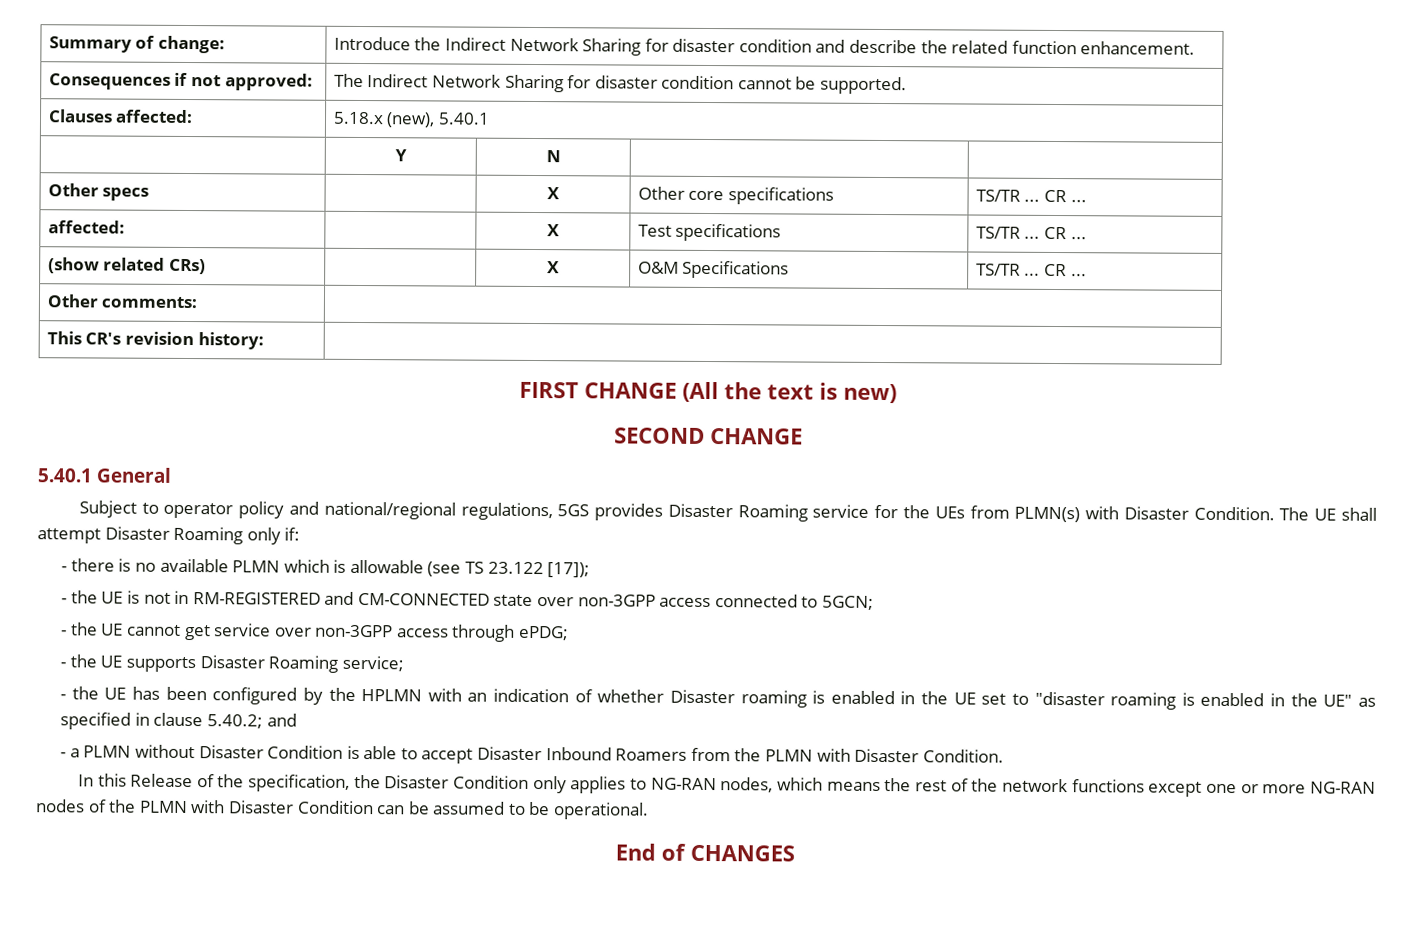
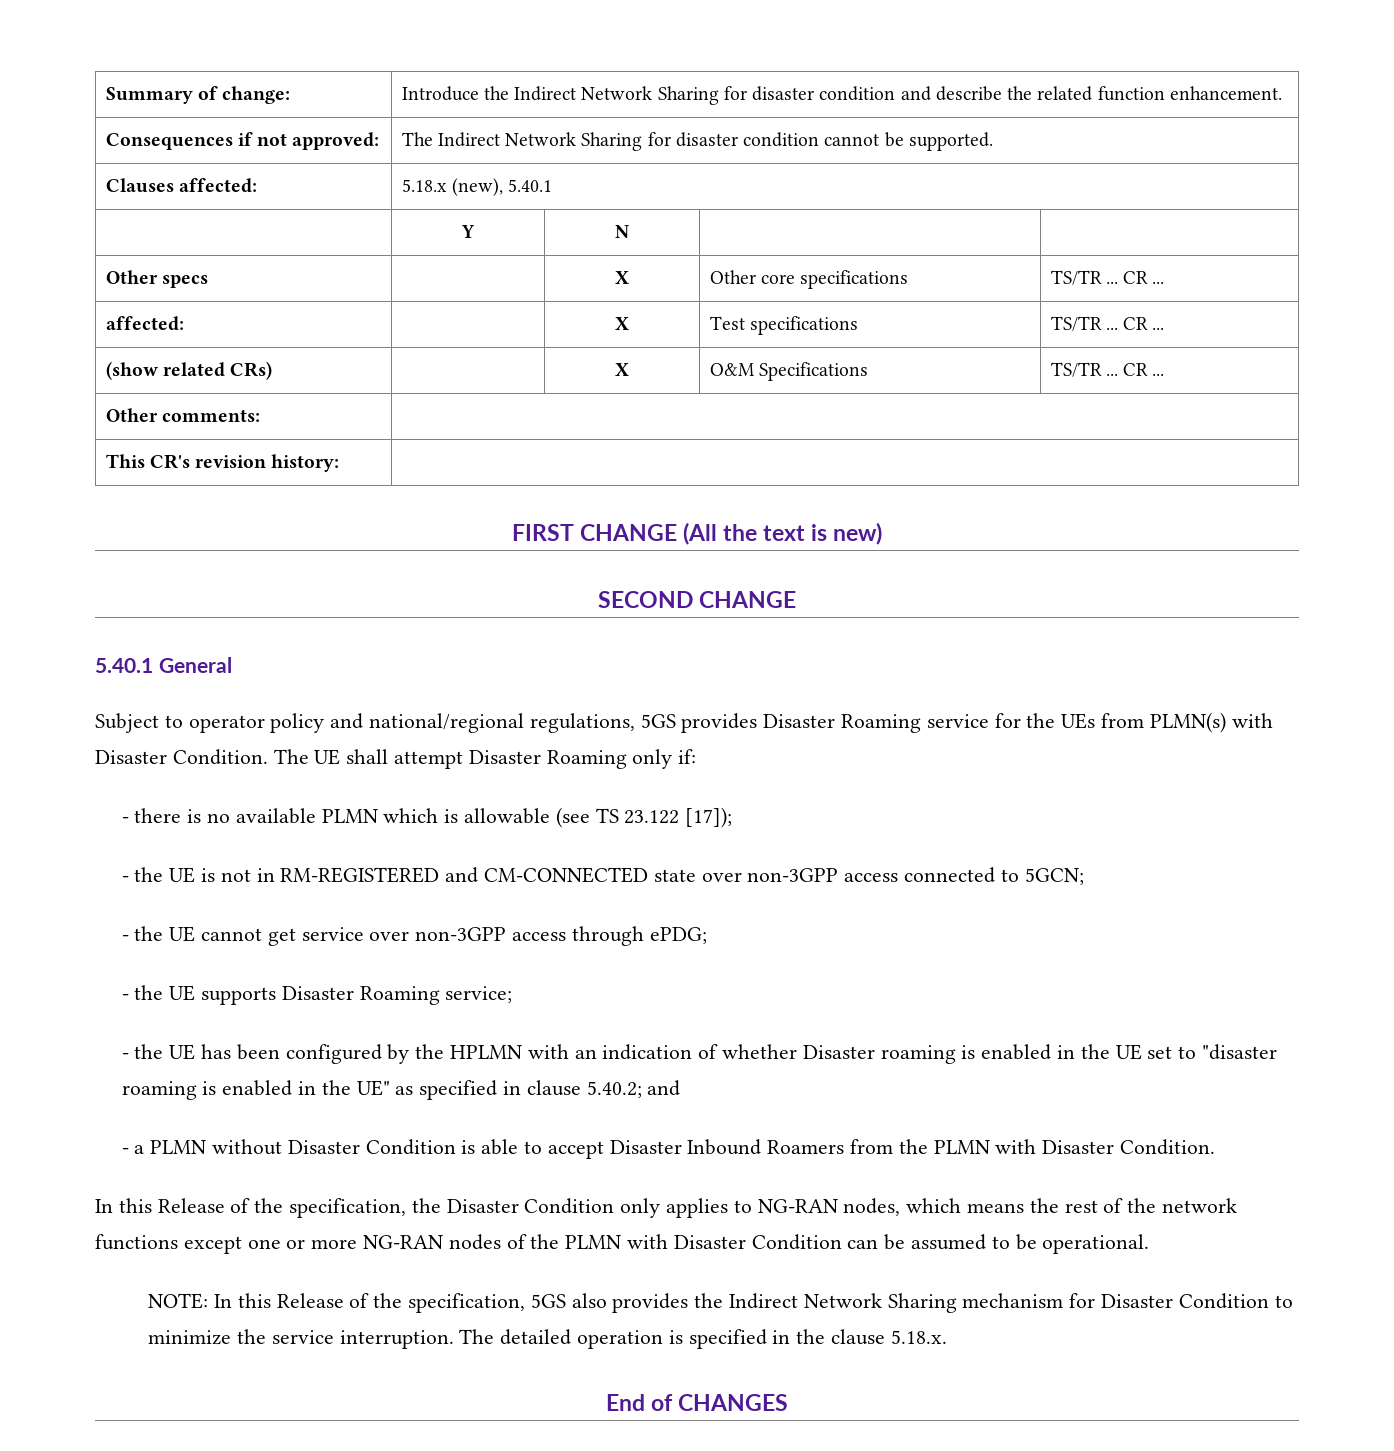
+ NOTE: In this Release of the specification, 5GS also provides the Indirect Network Sharing mechanism for Disaster Condition to minimize the service interruption. The detailed operation is specified in the clause 5.18.x.

